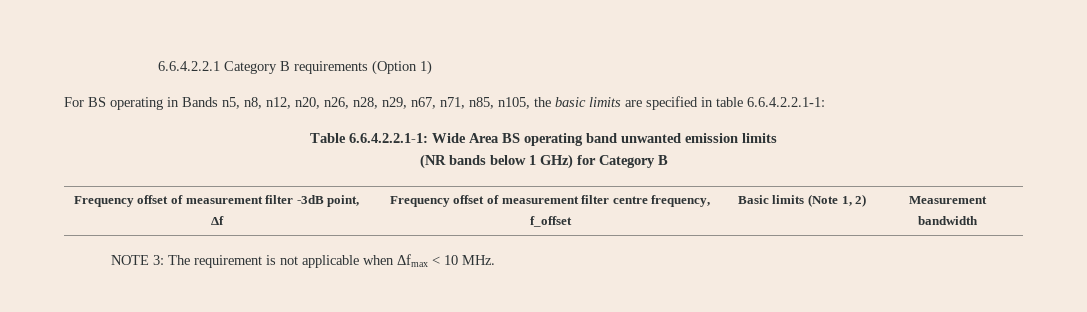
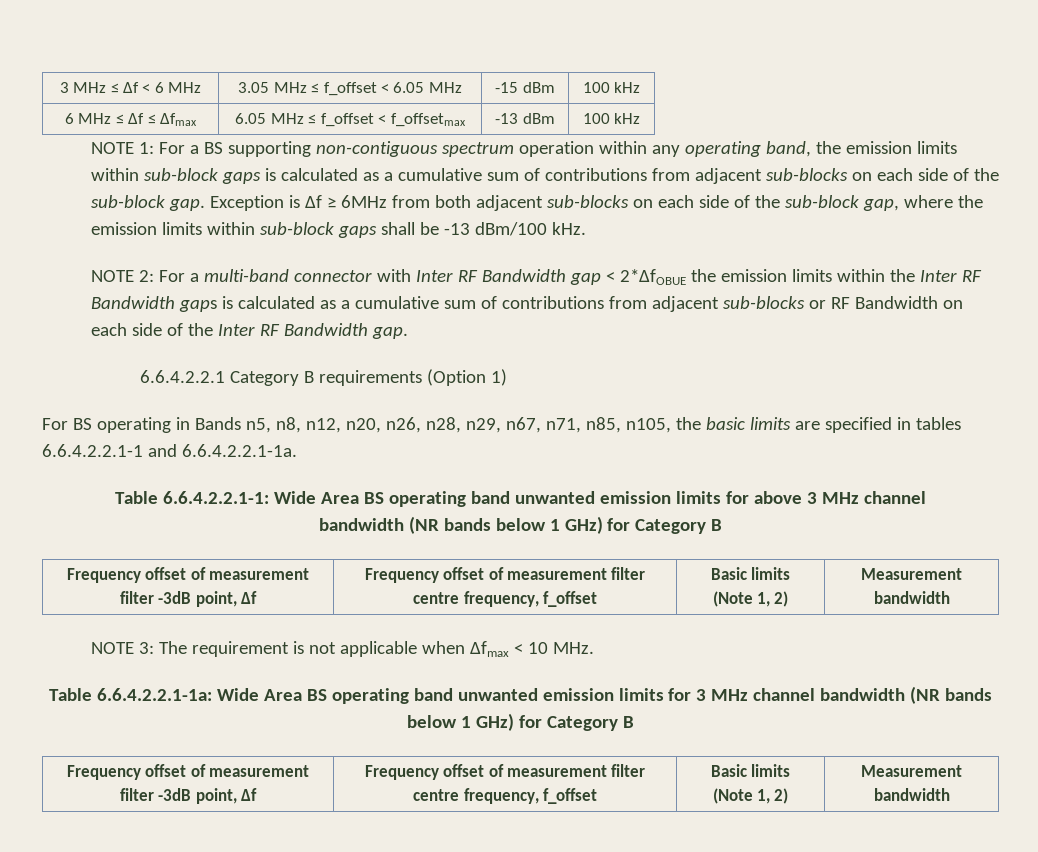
+ 3 MHz ≤ Δf < 6 MHz | 3.05 MHz ≤ f_offset < 6.05 MHz | -15 dBm | 100 kHz
+ 6 MHz ≤ Δf ≤ Δfmax | 6.05 MHz ≤ f_offset < f_offsetmax | -13 dBm | 100 kHz
+ NOTE 1: For a BS supporting non-contiguous spectrum operation within any operating band, the emission limits within sub-block gaps is calculated as a cumulative sum of contributions from adjacent sub-blocks on each side of the sub-block gap. Exception is Δf ≥ 6MHz from both adjacent sub-blocks on each side of the sub-block gap, where the emission limits within sub-block gaps shall be -13 dBm/100 kHz.
+ NOTE 2: For a multi-band connector with Inter RF Bandwidth gap < 2*ΔfOBUE the emission limits within the Inter RF Bandwidth gaps is calculated as a cumulative sum of contributions from adjacent sub-blocks or RF Bandwidth on each side of the Inter RF Bandwidth gap.
- For BS operating in Bands n5, n8, n12, n20, n26, n28, n29, n67, n71, n85, n105, the basic limits are specified in table 6.6.4.2.2.1-1:
+ For BS operating in Bands n5, n8, n12, n20, n26, n28, n29, n67, n71, n85, n105, the basic limits are specified in tables 6.6.4.2.2.1-1 and 6.6.4.2.2.1-1a.
- Table 6.6.4.2.2.1-1: Wide Area BS operating band unwanted emission limits
- (NR bands below 1 GHz) for Category B
+ Table 6.6.4.2.2.1-1: Wide Area BS operating band unwanted emission limits for above 3 MHz channel
+ bandwidth (NR bands below 1 GHz) for Category B
+ Table 6.6.4.2.2.1-1a: Wide Area BS operating band unwanted emission limits for 3 MHz channel bandwidth (NR bands below 1 GHz) for Category B
+ Frequency offset of measurement filter -3dB point, Δf | Frequency offset of measurement filter centre frequency, f_offset | Basic limits (Note 1, 2) | Measurement bandwidth

